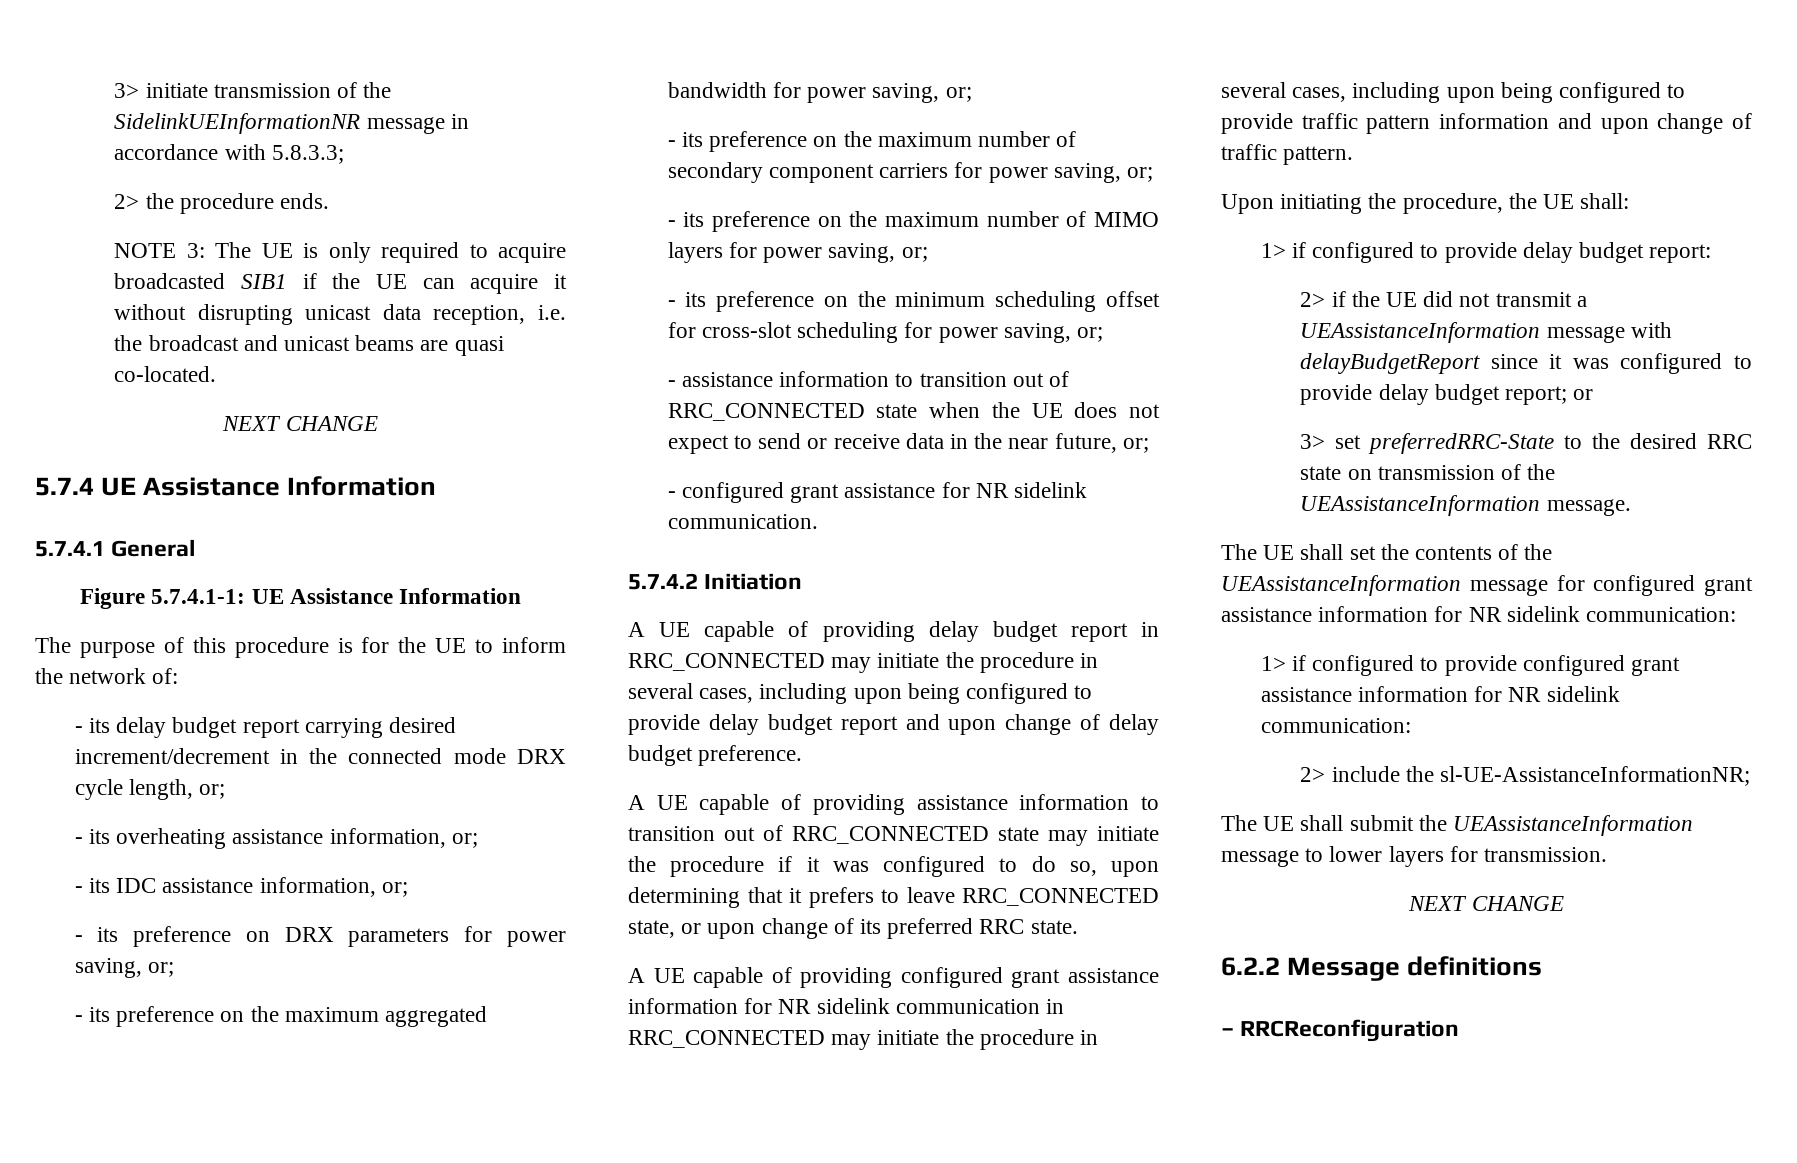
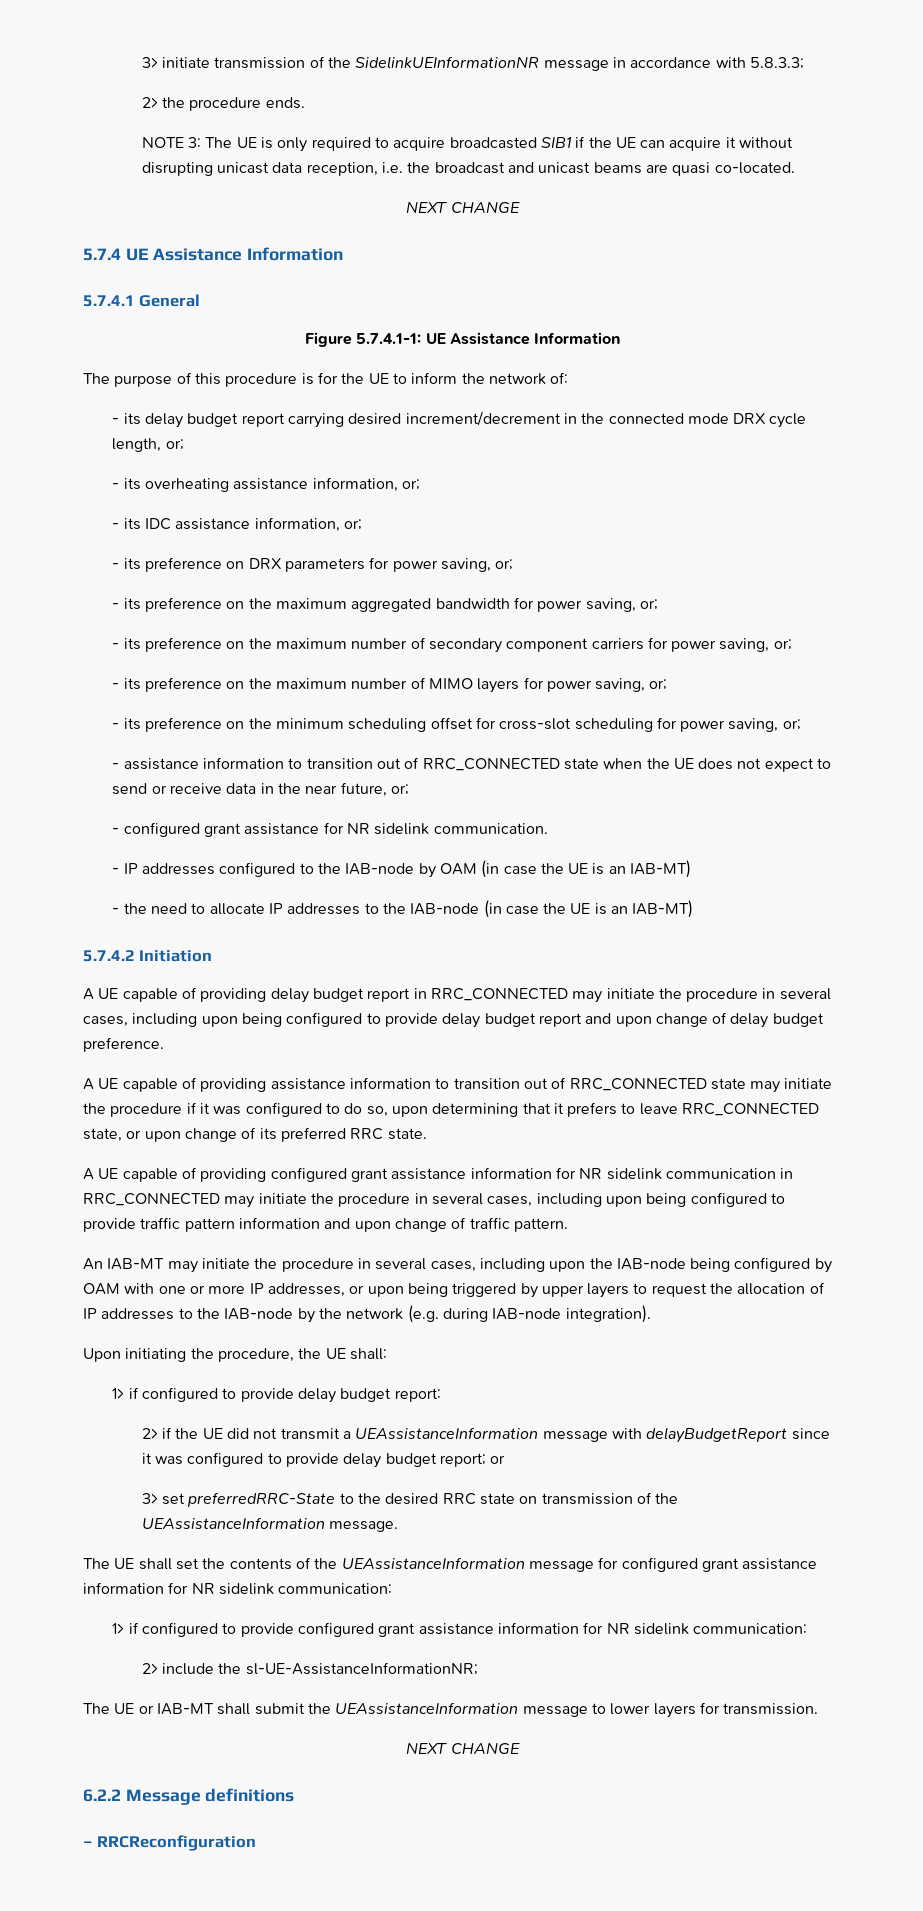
+ - IP addresses configured to the IAB-node by OAM (in case the UE is an IAB-MT)
+ - the need to allocate IP addresses to the IAB-node (in case the UE is an IAB-MT)
+ An IAB-MT may initiate the procedure in several cases, including upon the IAB-node being configured by OAM with one or more IP addresses, or upon being triggered by upper layers to request the allocation of IP addresses to the IAB-node by the network (e.g. during IAB-node integration).
- The UE shall submit the UEAssistanceInformation message to lower layers for transmission.
+ The UE or IAB-MT shall submit the UEAssistanceInformation message to lower layers for transmission.

